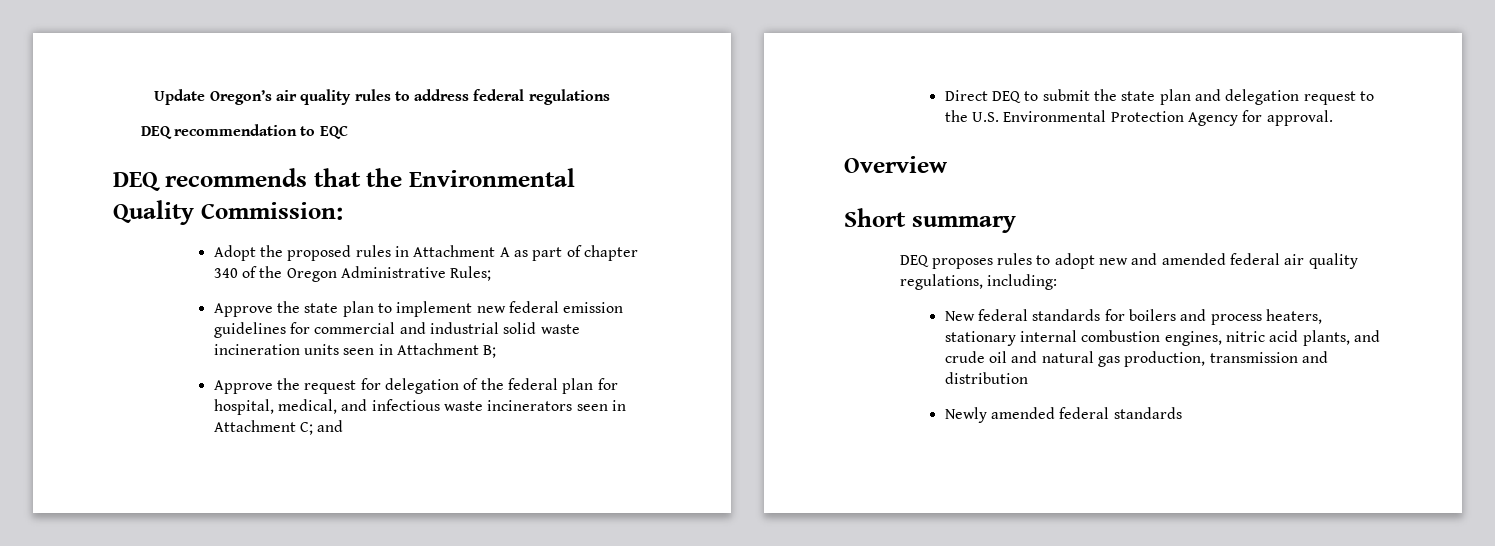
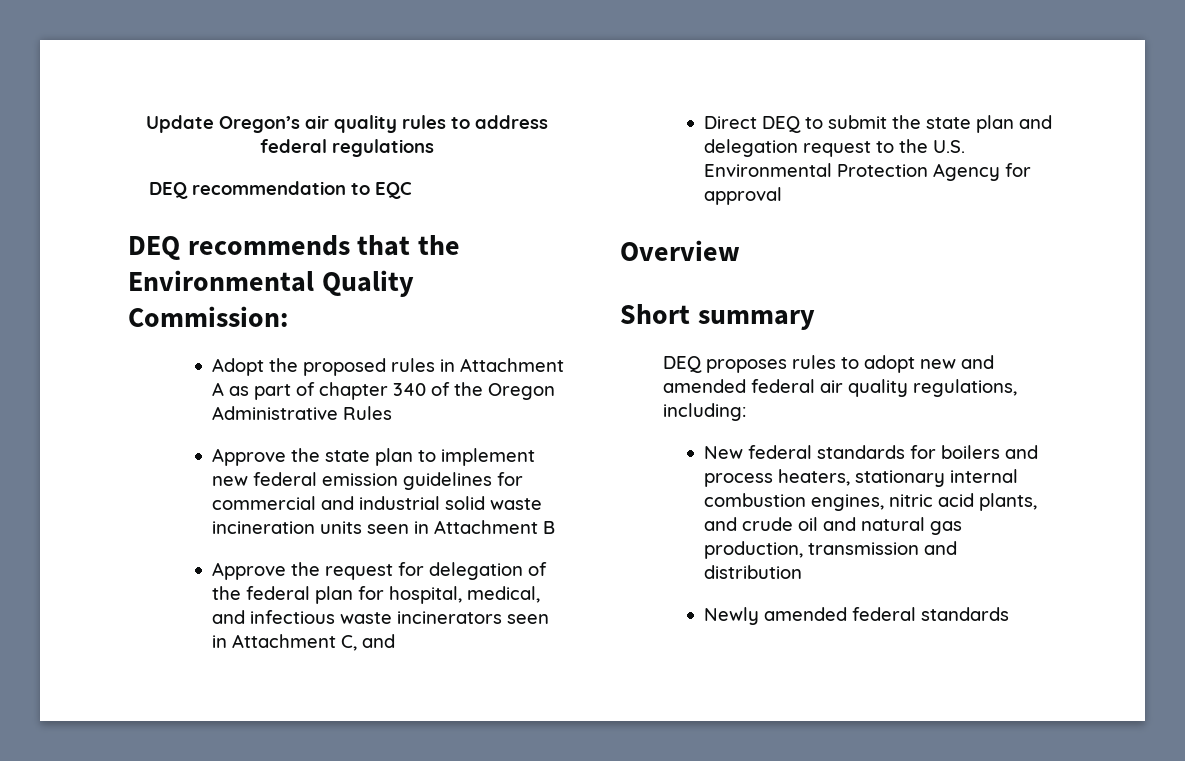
- Adopt the proposed rules in Attachment A as part of chapter 340 of the Oregon Administrative Rules;
+ Adopt the proposed rules in Attachment A as part of chapter 340 of the Oregon Administrative Rules
- Approve the state plan to implement new federal emission guidelines for commercial and industrial solid waste incineration units seen in Attachment B;
+ Approve the state plan to implement new federal emission guidelines for commercial and industrial solid waste incineration units seen in Attachment B
- Approve the request for delegation of the federal plan for hospital, medical, and infectious waste incinerators seen in Attachment C; and
+ Approve the request for delegation of the federal plan for hospital, medical, and infectious waste incinerators seen in Attachment C, and
- Direct DEQ to submit the state plan and delegation request to the U.S. Environmental Protection Agency for approval.
+ Direct DEQ to submit the state plan and delegation request to the U.S. Environmental Protection Agency for approval

